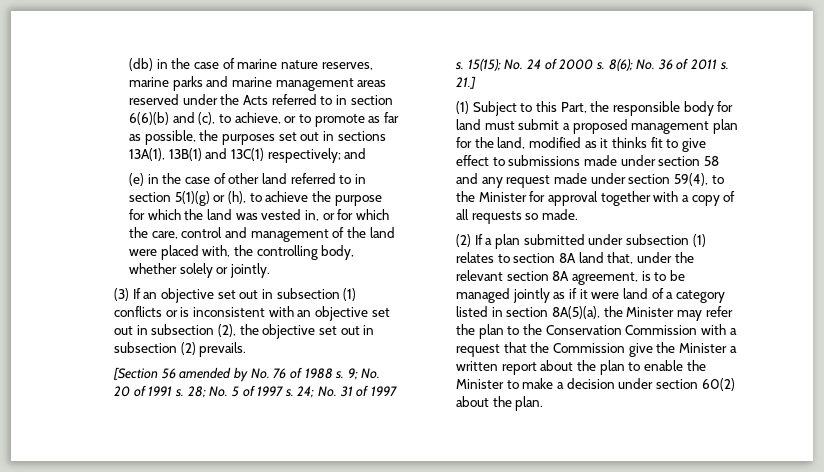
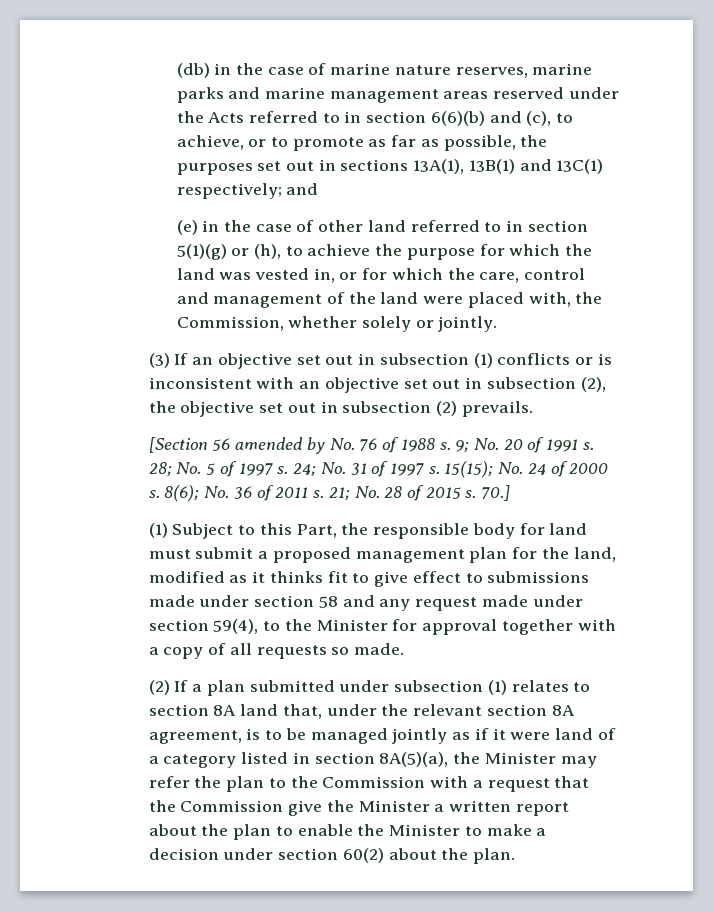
- (e) in the case of other land referred to in section 5(1)(g) or (h), to achieve the purpose for which the land was vested in, or for which the care, control and management of the land were placed with, the controlling body, whether solely or jointly.
+ (e) in the case of other land referred to in section 5(1)(g) or (h), to achieve the purpose for which the land was vested in, or for which the care, control and management of the land were placed with, the Commission, whether solely or jointly.
- 21.]
+ 21; No. 28 of 2015 s. 70.]
- (2) If a plan submitted under subsection (1) relates to section 8A land that, under the relevant section 8A agreement, is to be managed jointly as if it were land of a category listed in section 8A(5)(a), the Minister may refer the plan to the Conservation Commission with a request that the Commission give the Minister a written report about the plan to enable the Minister to make a decision under section 60(2) about the plan.
+ (2) If a plan submitted under subsection (1) relates to section 8A land that, under the relevant section 8A agreement, is to be managed jointly as if it were land of a category listed in section 8A(5)(a), the Minister may refer the plan to the Commission with a request that the Commission give the Minister a written report about the plan to enable the Minister to make a decision under section 60(2) about the plan.

